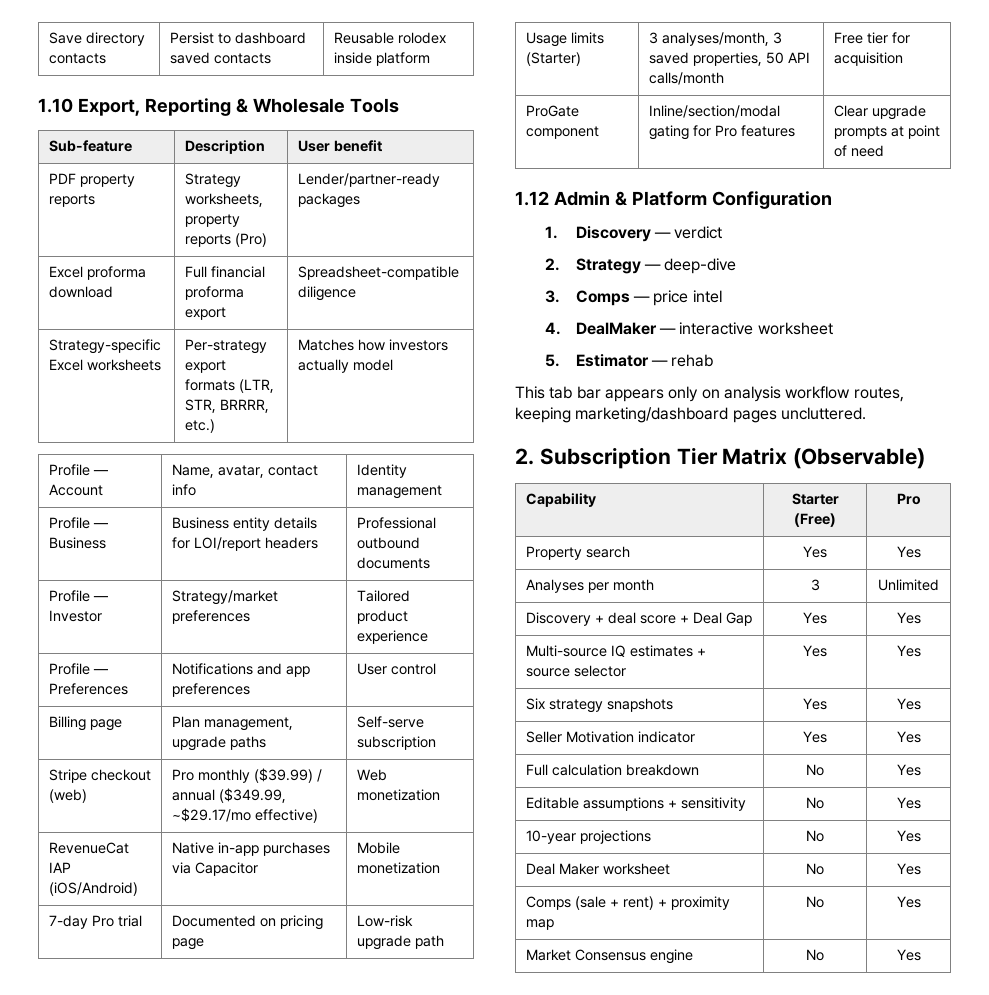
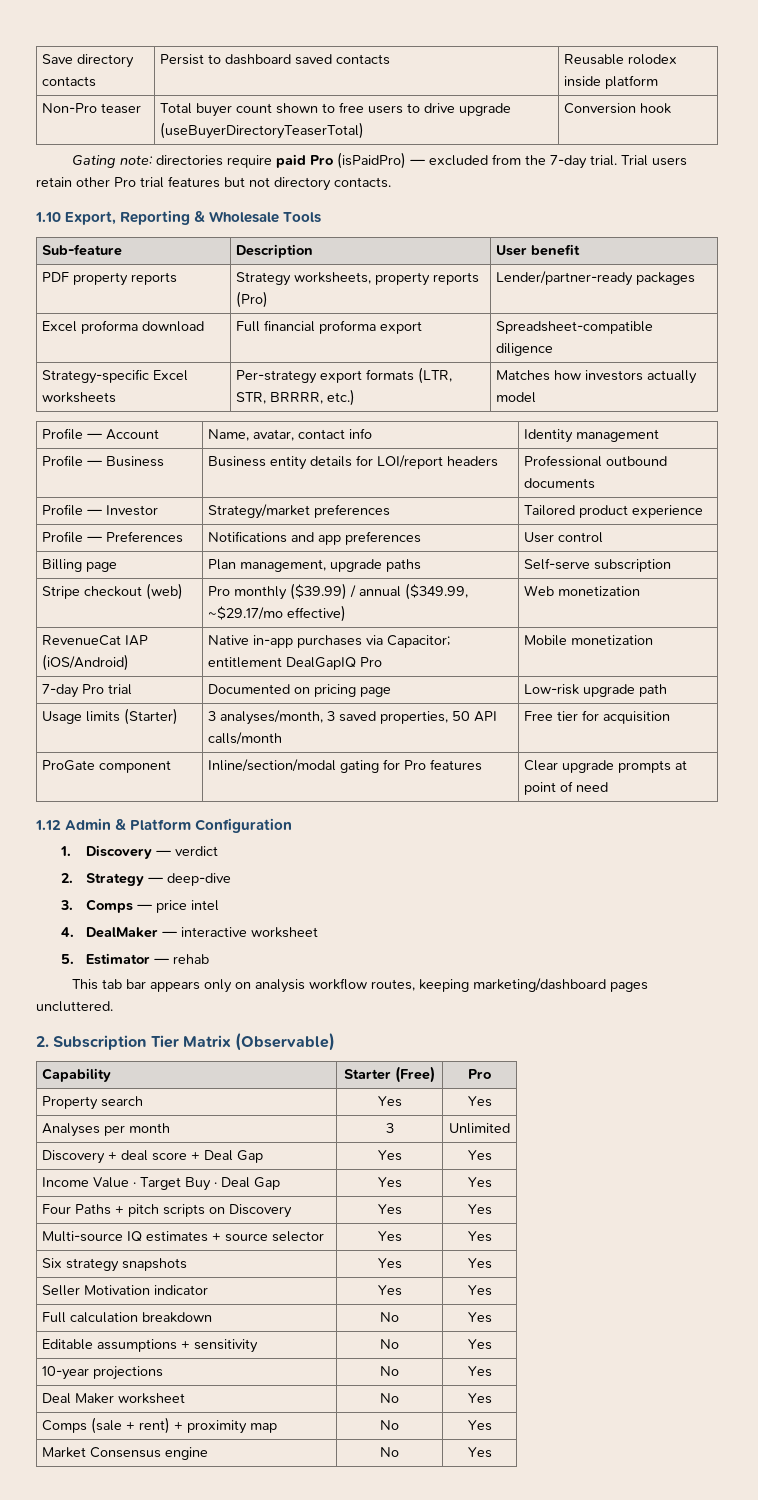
+ Non-Pro teaser | Total buyer count shown to free users to drive upgrade (useBuyerDirectoryTeaserTotal) | Conversion hook
+ Gating note: directories require paid Pro (isPaidPro) — excluded from the 7-day trial. Trial users retain other Pro trial features but not directory contacts.
- RevenueCat IAP (iOS/Android) | Native in-app purchases via Capacitor | Mobile monetization
+ RevenueCat IAP (iOS/Android) | Native in-app purchases via Capacitor; entitlement DealGapIQ Pro | Mobile monetization
+ Income Value · Target Buy · Deal Gap | Yes | Yes
+ Four Paths + pitch scripts on Discovery | Yes | Yes

